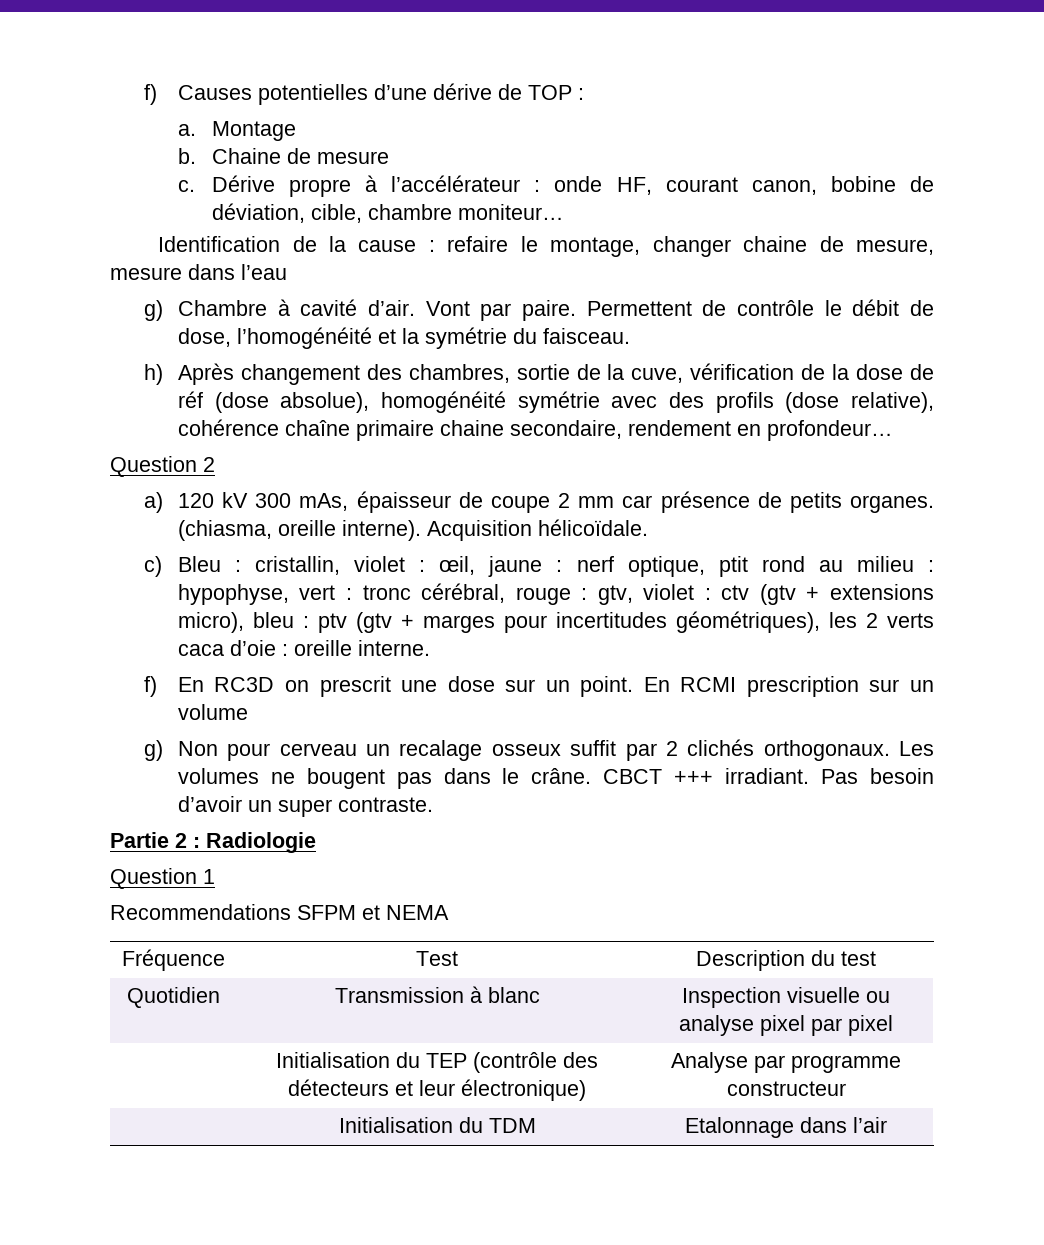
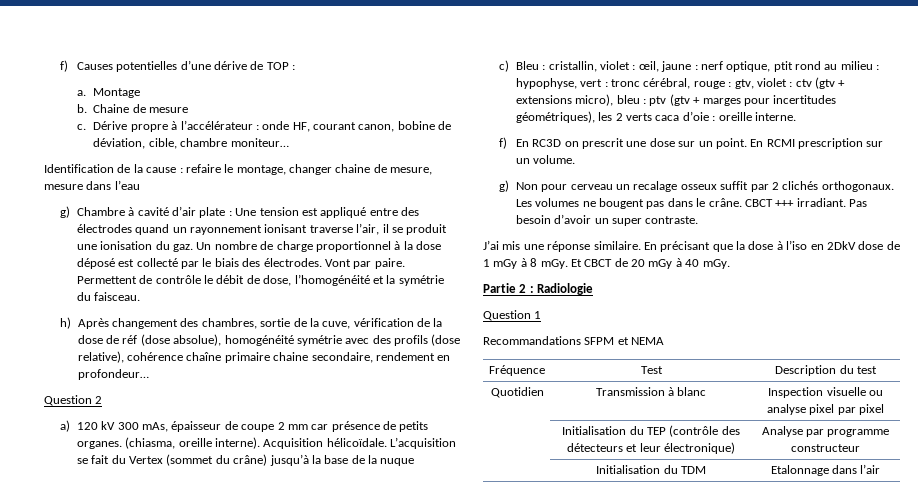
- g) Chambre à cavité d’air.
+ g) Chambre à cavité d’air plate : Une tension est appliqué entre des électrodes quand un rayonnement ionisant traverse l’air, il se produit une ionisation du gaz. Un nombre de charge proportionnel à la dose déposé est collecté par le biais des électrodes.
+ L’acquisition se fait du Vertex (sommet du crâne) jusqu’à la base de la nuque
- En RCMI prescription sur un volume
+ En RCMI prescription sur un volume.
+ J’ai mis une réponse similaire. En précisant que la dose à l’iso en 2DkV dose de 1 mGy à 8 mGy. Et CBCT de 20 mGy à 40 mGy.
- Recommendations SFPM et NEMA
+ Recommandations SFPM et NEMA

